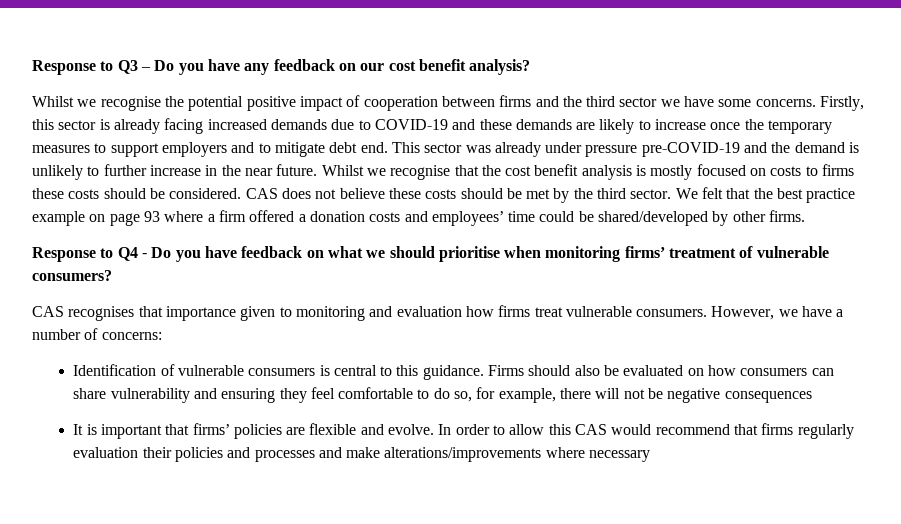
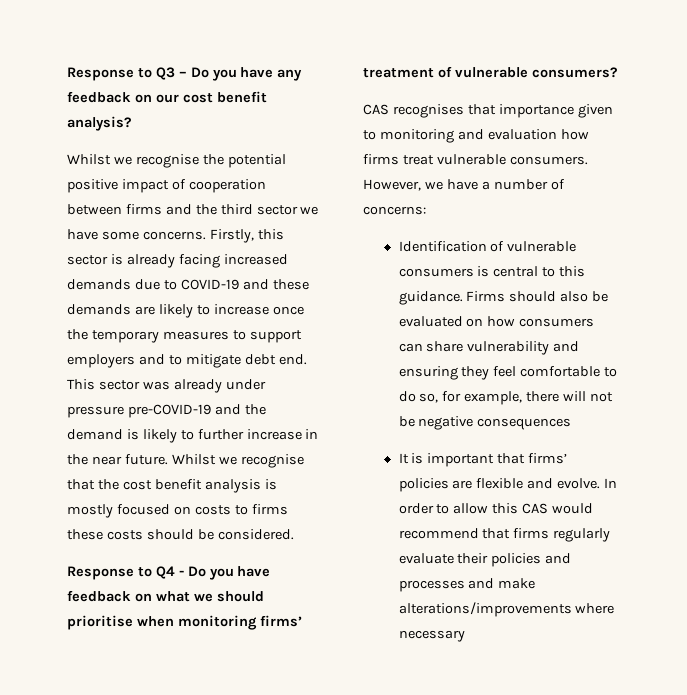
- This sector was already under pressure pre-COVID-19 and the demand is unlikely to further increase in the near future.
+ This sector was already under pressure pre-COVID-19 and the demand is likely to further increase in the near future.
- CAS does not believe these costs should be met by the third sector. We felt that the best practice example on page 93 where a firm offered a donation costs and employees’ time could be shared/developed by other firms.
- In order to allow this CAS would recommend that firms regularly evaluation their policies and processes and make alterations/improvements where necessary
+ In order to allow this CAS would recommend that firms regularly evaluate their policies and processes and make alterations/improvements where necessary

